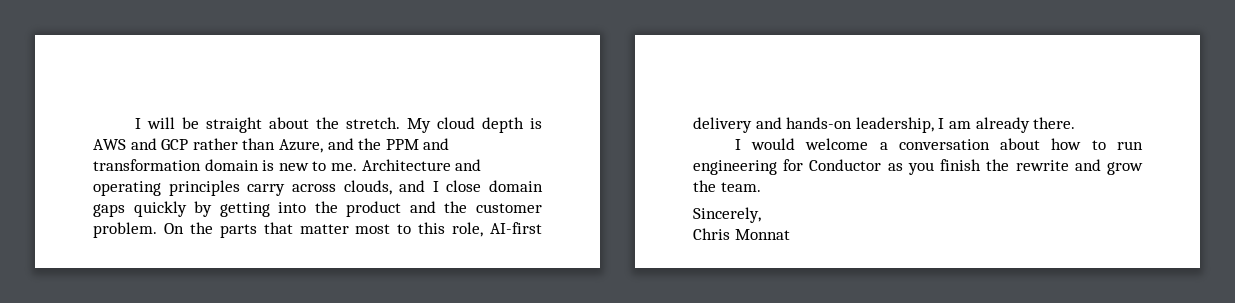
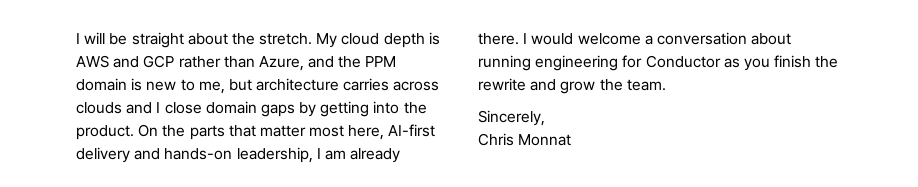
- My cloud depth is AWS and GCP rather than Azure, and the PPM and transformation domain is new to me. Architecture and operating principles carry across clouds, and I close domain gaps quickly by getting into the product and the customer problem.
+ My cloud depth is AWS and GCP rather than Azure, and the PPM domain is new to me, but architecture carries across clouds and I close domain gaps by getting into the product.
- On the parts that matter most to this role, AI-first delivery and hands-on leadership, I am already there.
- I would welcome a conversation about how to run engineering for Conductor as you finish the rewrite and grow the team.
+ On the parts that matter most here, AI-first delivery and hands-on leadership, I am already there. I would welcome a conversation about running engineering for Conductor as you finish the rewrite and grow the team.

